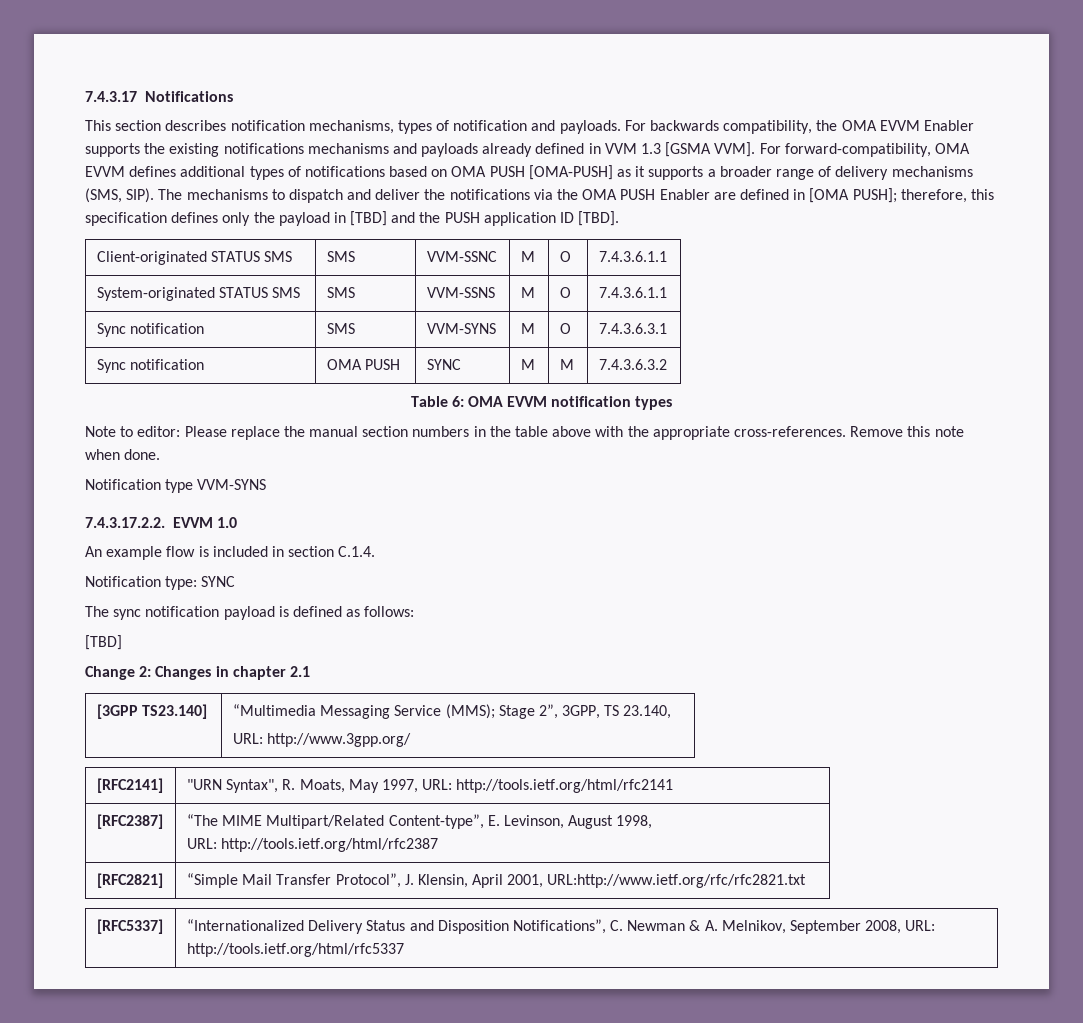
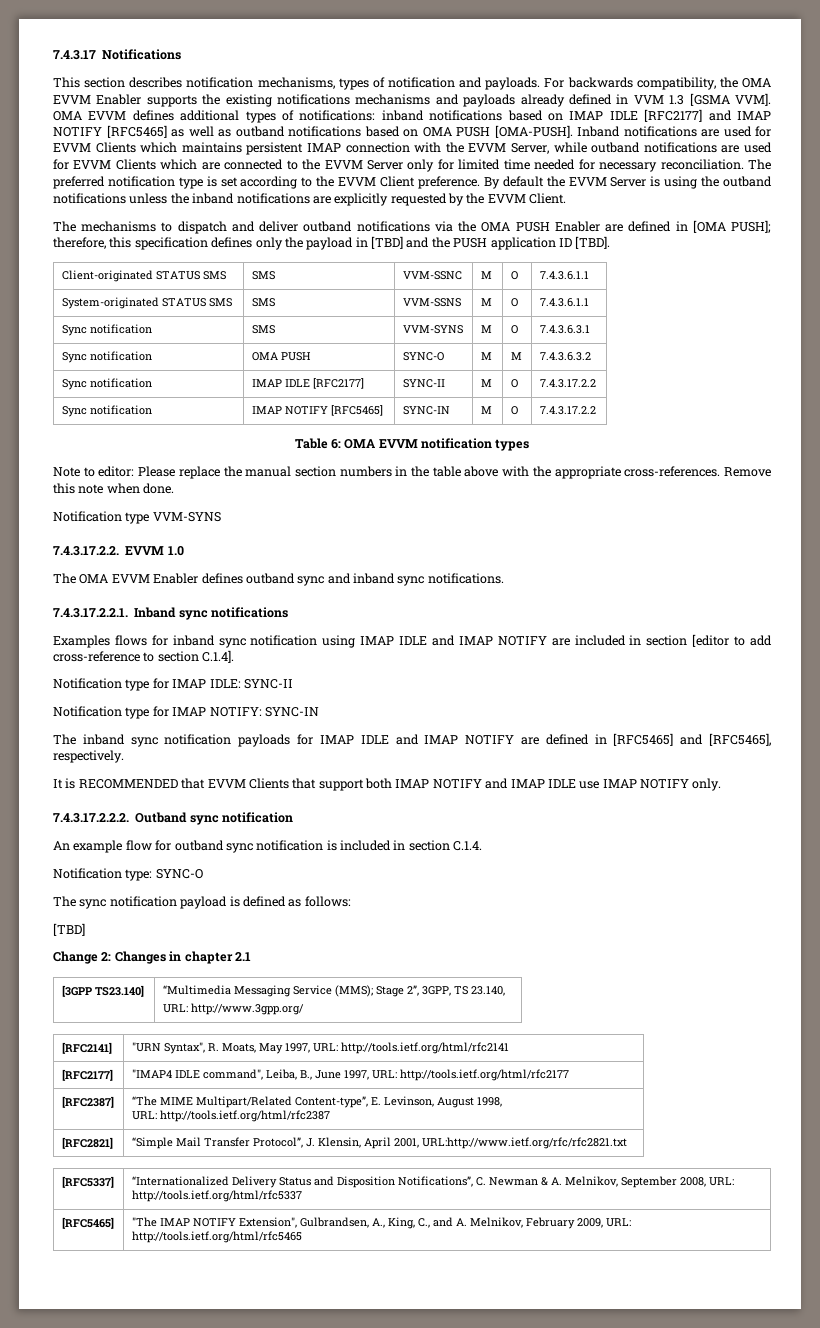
- For forward-compatibility, OMA EVVM defines additional types of notifications based on OMA PUSH [OMA-PUSH] as it supports a broader range of delivery mechanisms (SMS, SIP). The mechanisms to dispatch and deliver the notifications via the OMA PUSH Enabler are defined in [OMA PUSH]; therefore, this specification defines only the payload in [TBD] and the PUSH application ID [TBD].
+ OMA EVVM defines additional types of notifications: inband notifications based on IMAP IDLE [RFC2177] and IMAP NOTIFY [RFC5465] as well as outband notifications based on OMA PUSH [OMA-PUSH]. Inband notifications are used for EVVM Clients which maintains persistent IMAP connection with the EVVM Server, while outband notifications are used for EVVM Clients which are connected to the EVVM Server only for limited time needed for necessary reconciliation. The preferred notification type is set according to the EVVM Client preference. By default the EVVM Server is using the outband notifications unless the inband notifications are explicitly requested by the EVVM Client.
+ The mechanisms to dispatch and deliver outband notifications via the OMA PUSH Enabler are defined in [OMA PUSH]; therefore, this specification defines only the payload in [TBD] and the PUSH application ID [TBD].
- Sync notification | OMA PUSH | SYNC | M | M | 7.4.3.6.3.2
+ Sync notification | OMA PUSH | SYNC-O | M | M | 7.4.3.6.3.2
+ Sync notification | IMAP IDLE [RFC2177] | SYNC-II | M | O | 7.4.3.17.2.2
+ Sync notification | IMAP NOTIFY [RFC5465] | SYNC-IN | M | O | 7.4.3.17.2.2
+ The OMA EVVM Enabler defines outband sync and inband sync notifications.
+ 7.4.3.17.2.2.1. Inband sync notifications
+ Examples flows for inband sync notification using IMAP IDLE and IMAP NOTIFY are included in section [editor to add cross-reference to section C.1.4].
+ Notification type for IMAP IDLE: SYNC-II
+ Notification type for IMAP NOTIFY: SYNC-IN
+ The inband sync notification payloads for IMAP IDLE and IMAP NOTIFY are defined in [RFC5465] and [RFC5465], respectively.
+ It is RECOMMENDED that EVVM Clients that support both IMAP NOTIFY and IMAP IDLE use IMAP NOTIFY only.
+ 7.4.3.17.2.2.2. Outband sync notification
- An example flow is included in section C.1.4.
+ An example flow for outband sync notification is included in section C.1.4.
- Notification type: SYNC
+ Notification type: SYNC-O
+ [RFC2177] | "IMAP4 IDLE command", Leiba, B., June 1997, URL: http://tools.ietf.org/html/rfc2177
+ [RFC5465] | "The IMAP NOTIFY Extension", Gulbrandsen, A., King, C., and A. Melnikov, February 2009, URL: http://tools.ietf.org/html/rfc5465

